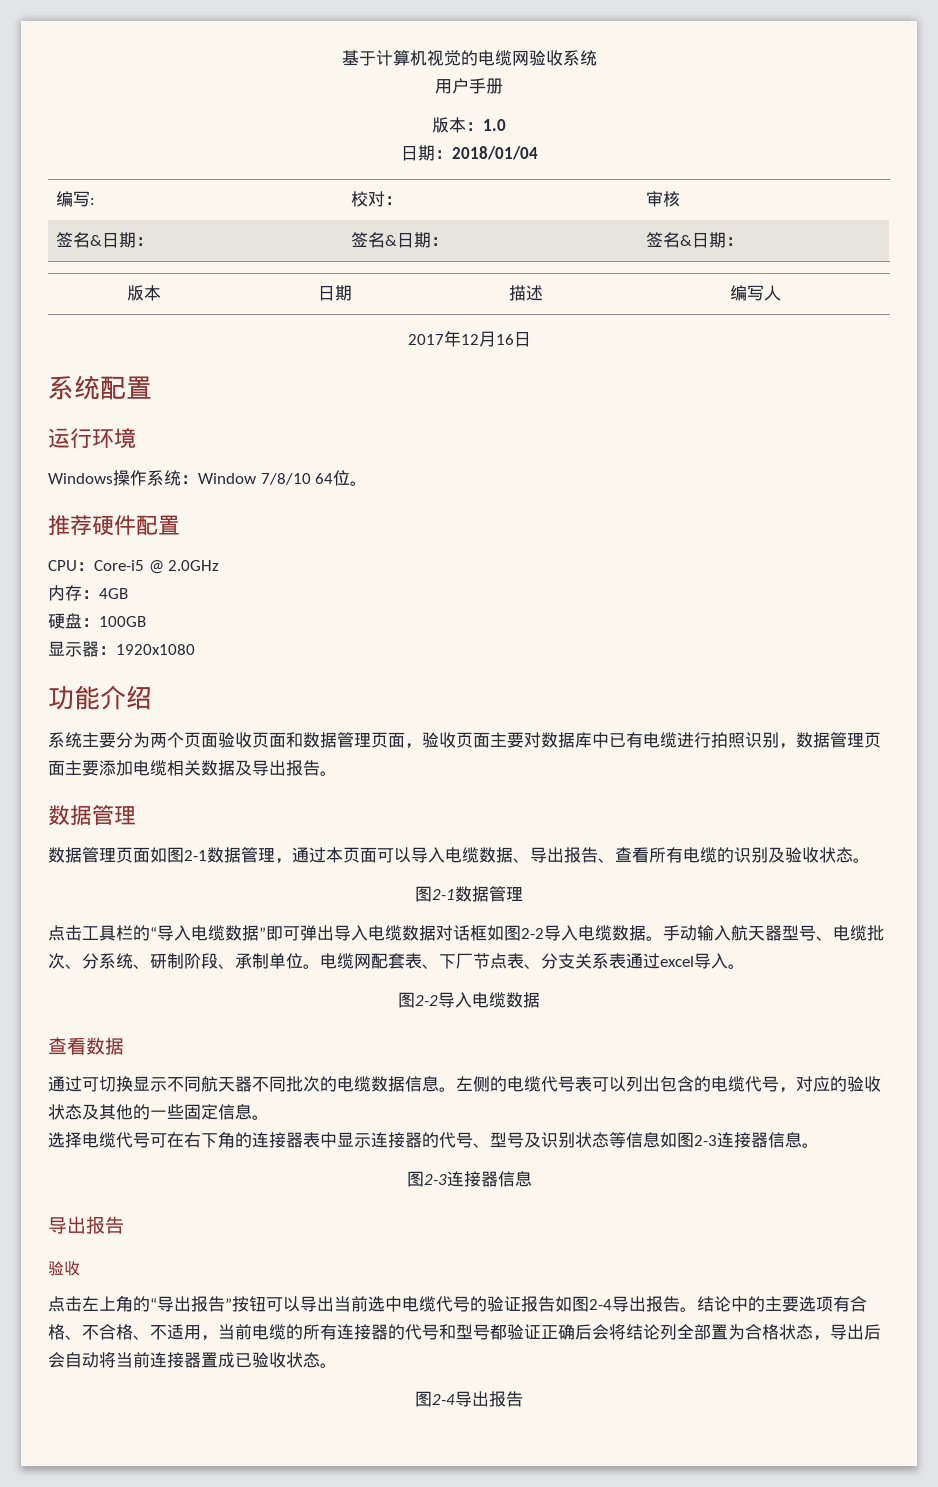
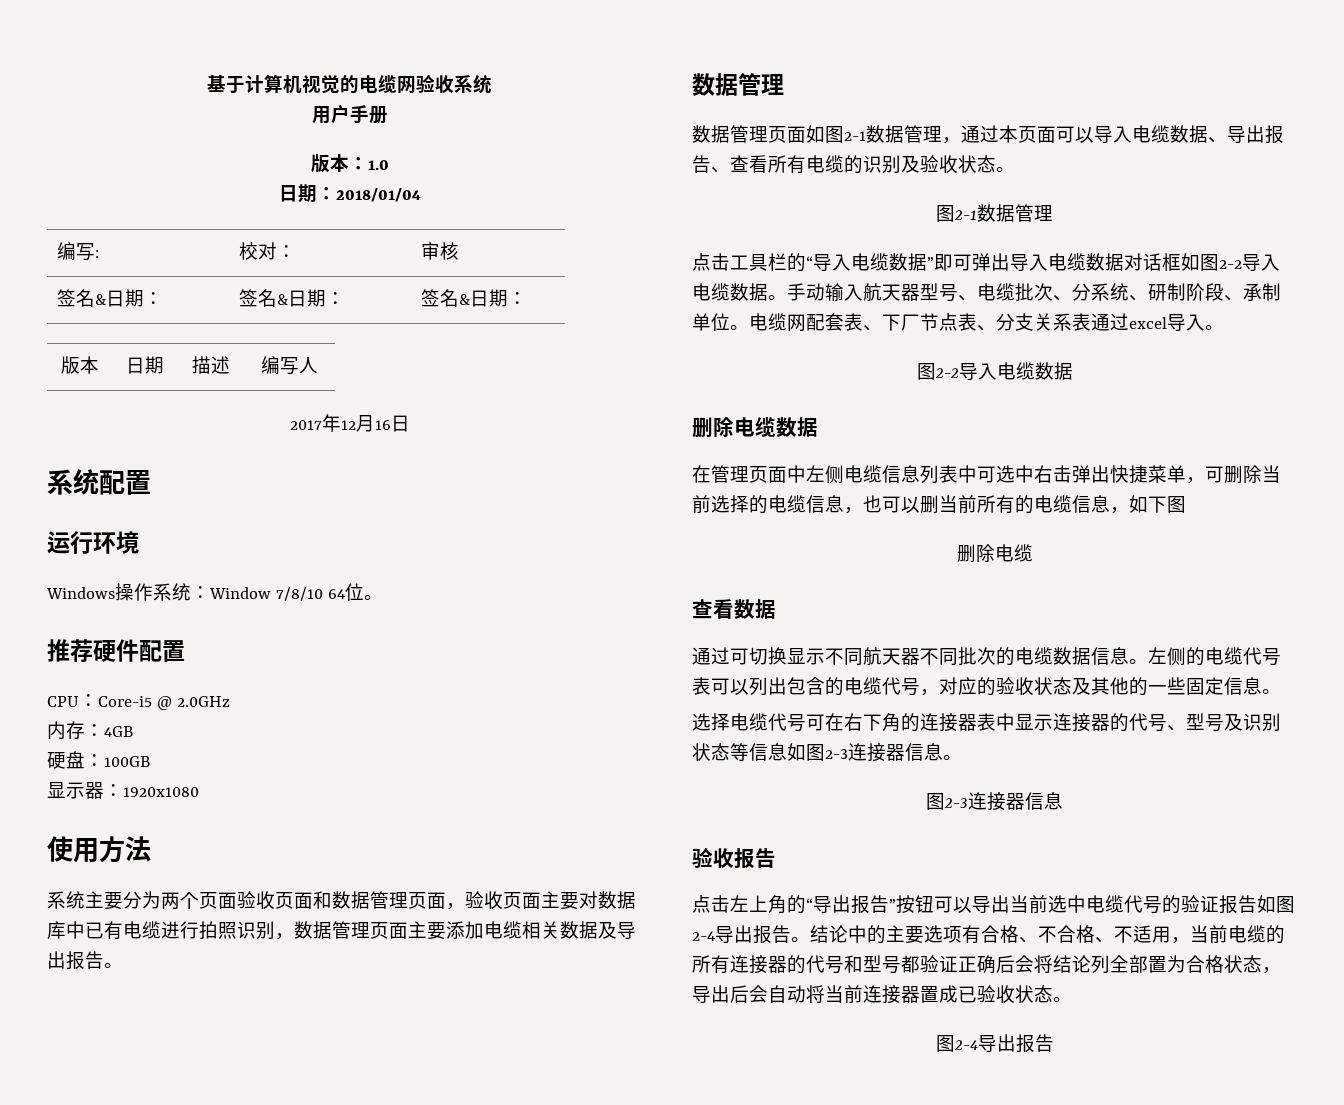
- 功能介绍
+ 使用方法
+ 删除电缆数据
+ 在管理页面中左侧电缆信息列表中可选中右击弹出快捷菜单，可删除当前选择的电缆信息，也可以删当前所有的电缆信息，如下图
+ 删除电缆
  选择电缆代号可在右下角的连接器表中显示连接器的代号、型号及识别状态等信息如图2-3连接器信息。
  图2-3连接器信息
- 导出报告
- 验收
+ 验收报告

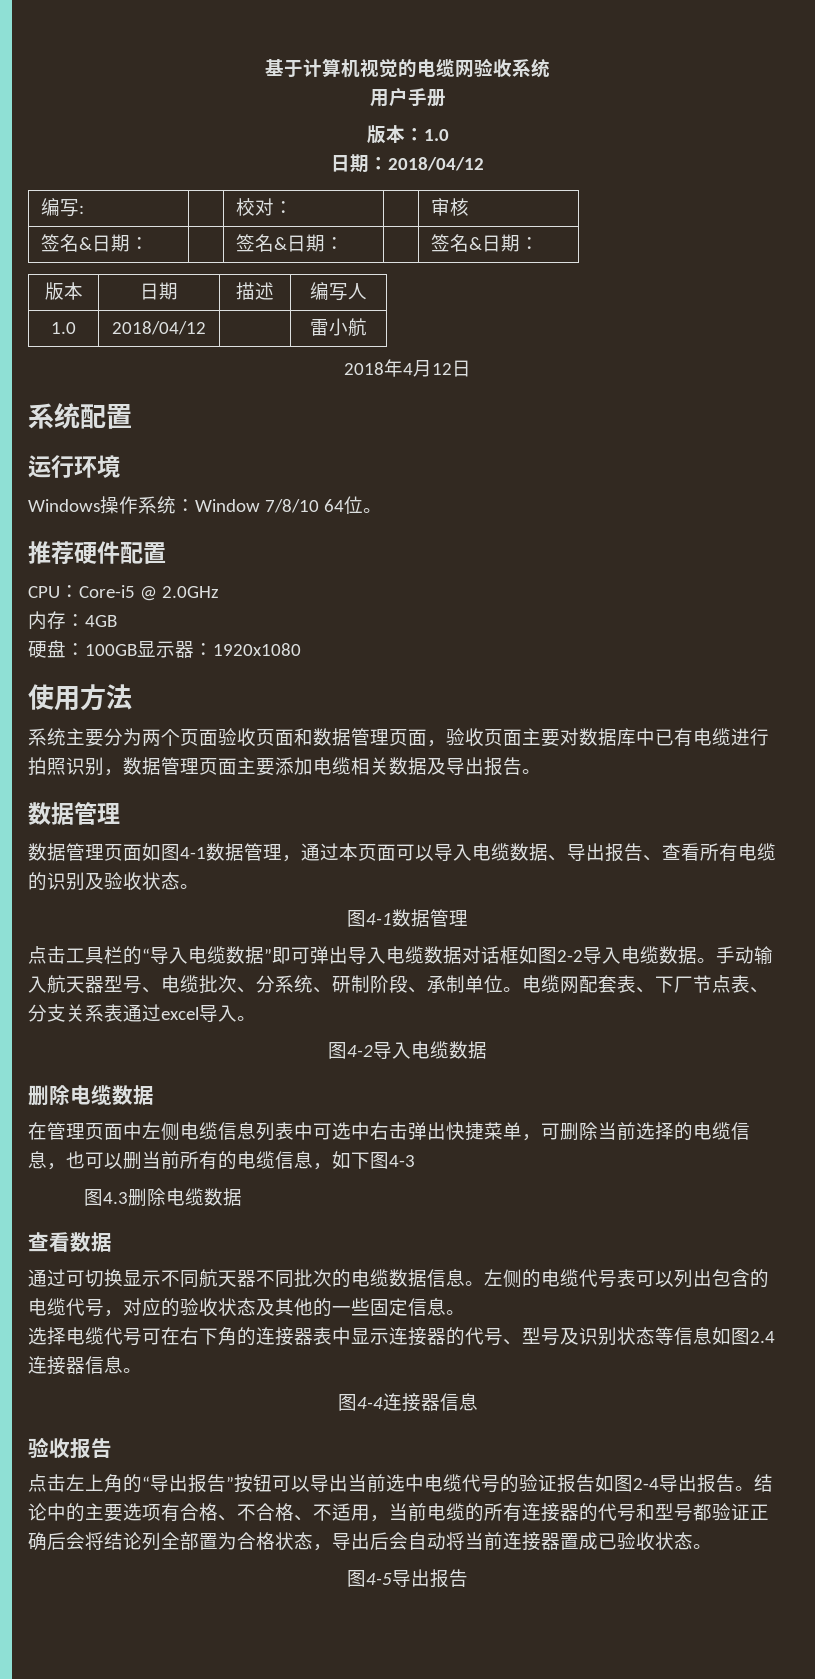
- 日期：2018/01/04
+ 日期：2018/04/12
- 2017年12月16日
+ 1.0 | 2018/04/12 | | 雷小航
+ 2018年4月12日
- 硬盘：100GB
- 显示器：1920x1080
+ 硬盘：100GB显示器：1920x1080
- 数据管理页面如图2-1数据管理，通过本页面可以导入电缆数据、导出报告、查看所有电缆的识别及验收状态。
- 图2-1数据管理
+ 数据管理页面如图4-1数据管理，通过本页面可以导入电缆数据、导出报告、查看所有电缆的识别及验收状态。
+ 图4-1数据管理
  电缆网配套表、下厂节点表、分支关系表通过excel导入。
- 图2-2导入电缆数据
+ 图4-2导入电缆数据
- 在管理页面中左侧电缆信息列表中可选中右击弹出快捷菜单，可删除当前选择的电缆信息，也可以删当前所有的电缆信息，如下图
- 删除电缆
+ 在管理页面中左侧电缆信息列表中可选中右击弹出快捷菜单，可删除当前选择的电缆信息，也可以删当前所有的电缆信息，如下图4-3
+ 图4.3删除电缆数据
- 选择电缆代号可在右下角的连接器表中显示连接器的代号、型号及识别状态等信息如图2-3连接器信息。
- 图2-3连接器信息
+ 选择电缆代号可在右下角的连接器表中显示连接器的代号、型号及识别状态等信息如图2.4连接器信息。
+ 图4-4连接器信息
  结论中的主要选项有合格、不合格、不适用，当前电缆的所有连接器的代号和型号都验证正确后会将结论列全部置为合格状态，导出后会自动将当前连接器置成已验收状态。
- 图2-4导出报告
+ 图4-5导出报告

